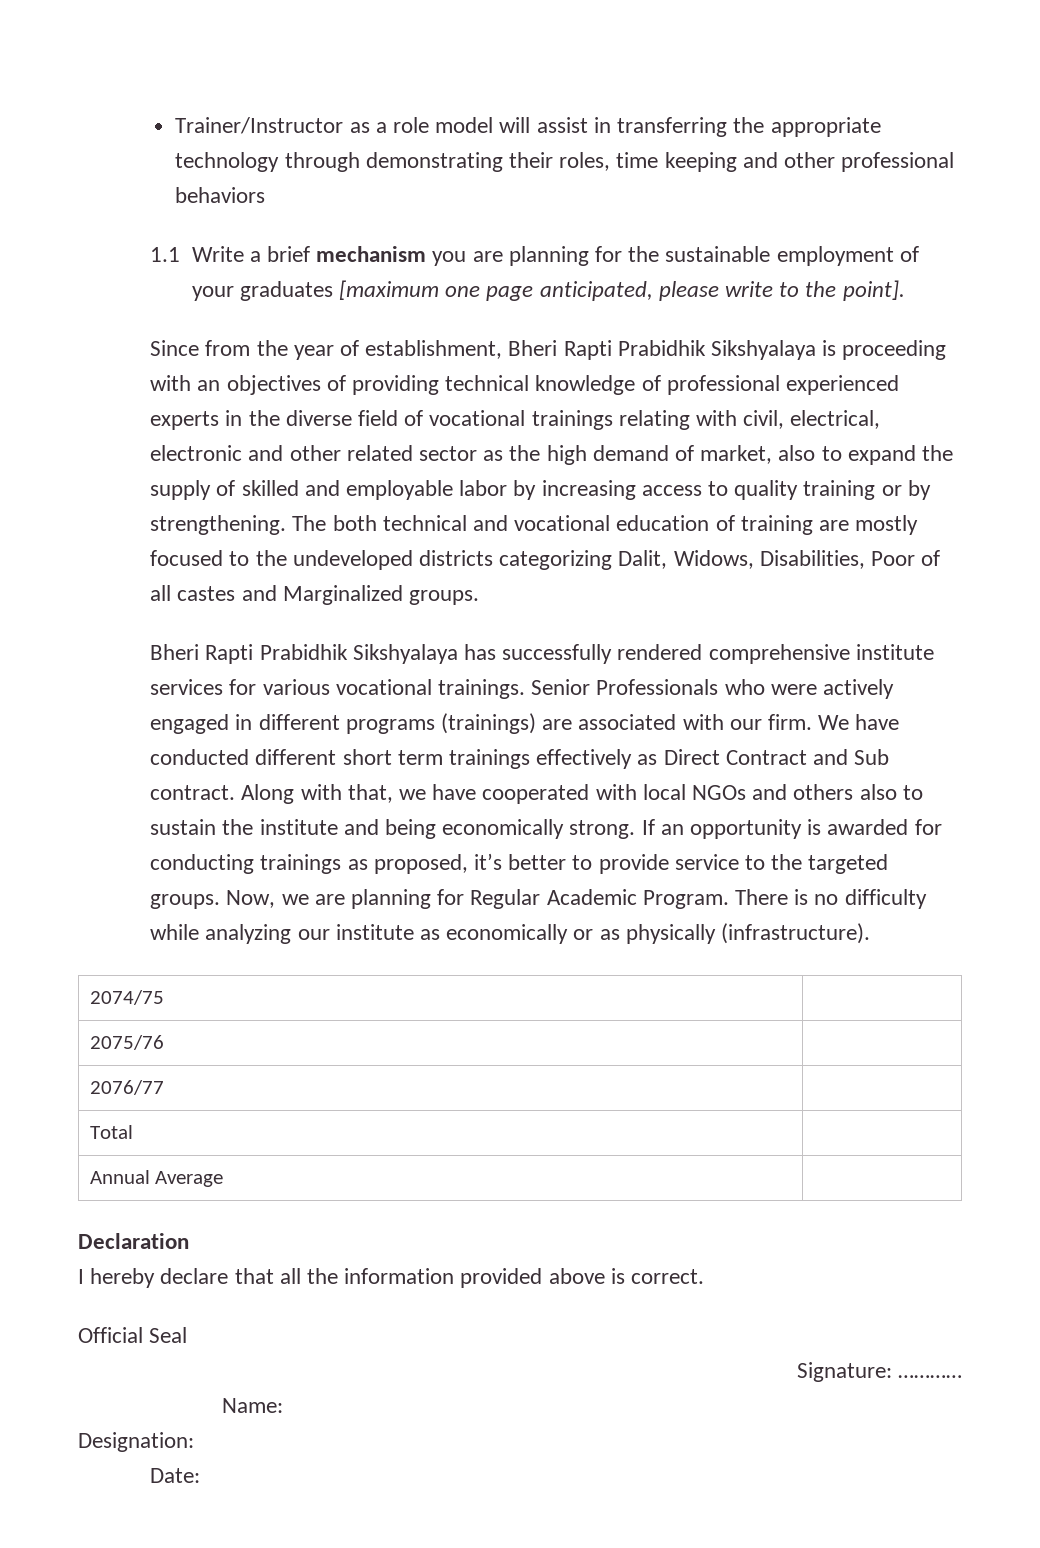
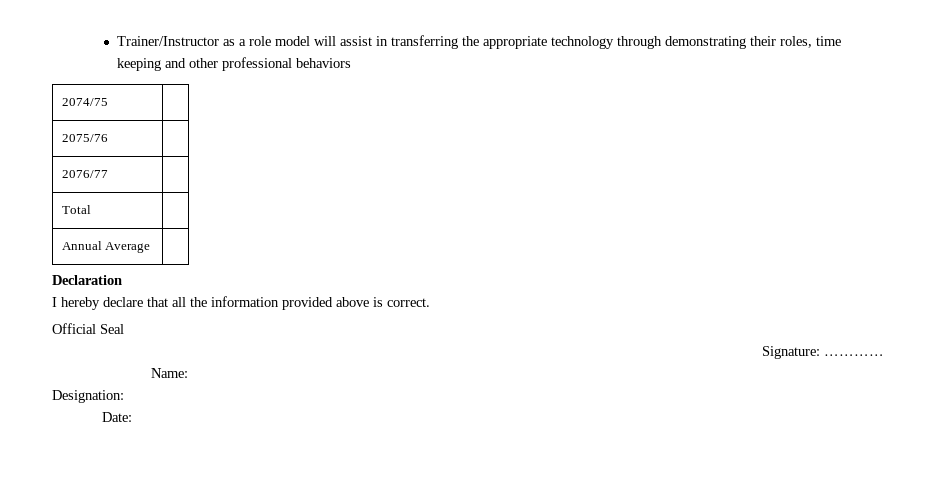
- 1.1 Write a brief mechanism you are planning for the sustainable employment of your graduates [maximum one page anticipated, please write to the point].
- Since from the year of establishment, Bheri Rapti Prabidhik Sikshyalaya is proceeding with an objectives of providing technical knowledge of professional experienced experts in the diverse field of vocational trainings relating with civil, electrical, electronic and other related sector as the high demand of market, also to expand the supply of skilled and employable labor by increasing access to quality training or by strengthening. The both technical and vocational education of training are mostly focused to the undeveloped districts categorizing Dalit, Widows, Disabilities, Poor of all castes and Marginalized groups.
- Bheri Rapti Prabidhik Sikshyalaya has successfully rendered comprehensive institute services for various vocational trainings. Senior Professionals who were actively engaged in different programs (trainings) are associated with our firm. We have conducted different short term trainings effectively as Direct Contract and Sub contract. Along with that, we have cooperated with local NGOs and others also to sustain the institute and being economically strong. If an opportunity is awarded for conducting trainings as proposed, it’s better to provide service to the targeted groups. Now, we are planning for Regular Academic Program. There is no difficulty while analyzing our institute as economically or as physically (infrastructure).

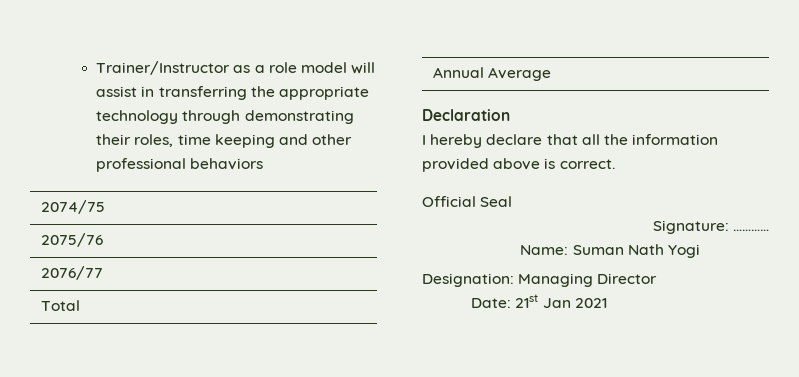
- Name:
+ Name: Suman Nath Yogi
- Designation:
+ Designation: Managing Director
- Date:
+ Date: 21st Jan 2021

